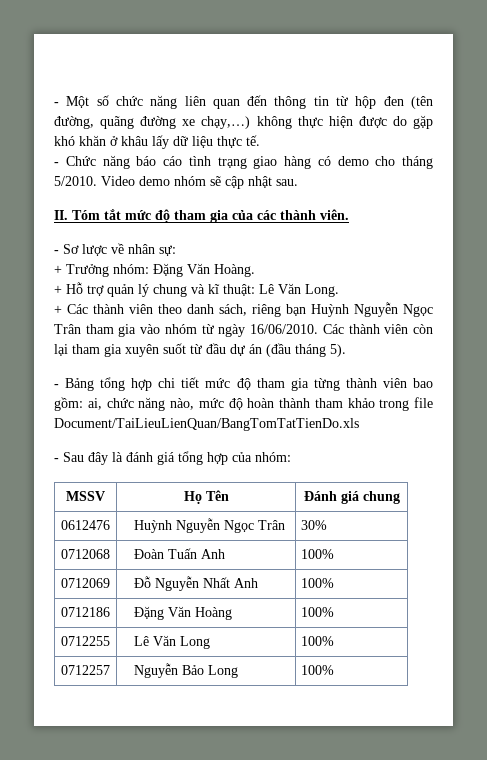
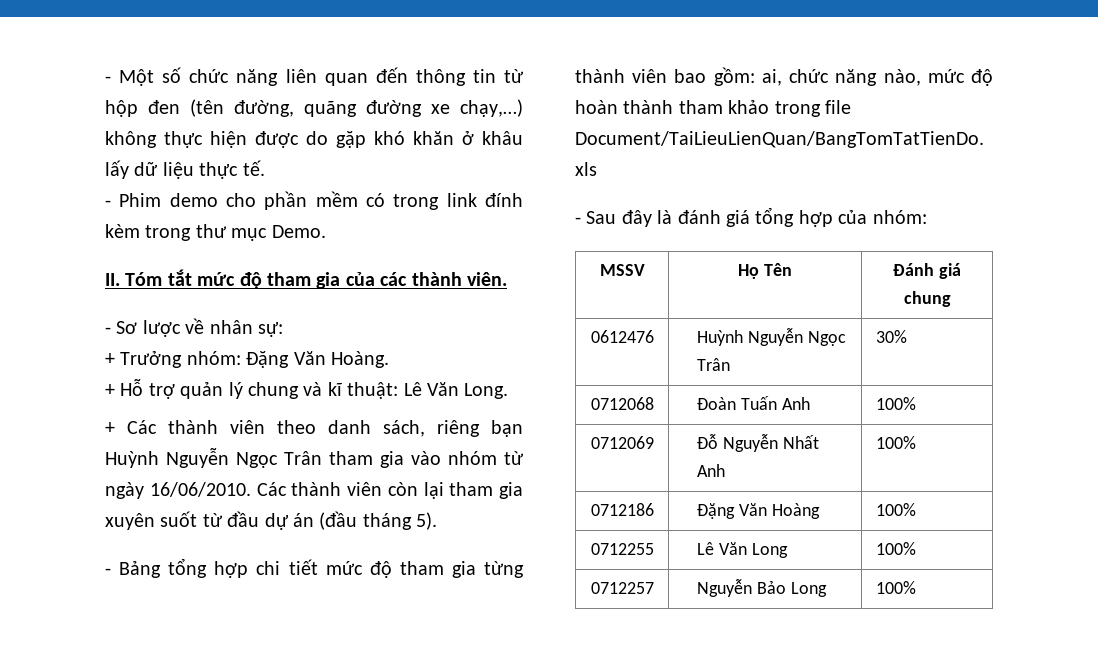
- - Chức năng báo cáo tình trạng giao hàng có demo cho tháng 5/2010. Video demo nhóm sẽ cập nhật sau.
+ - Phim demo cho phần mềm có trong link đính kèm trong thư mục Demo.

